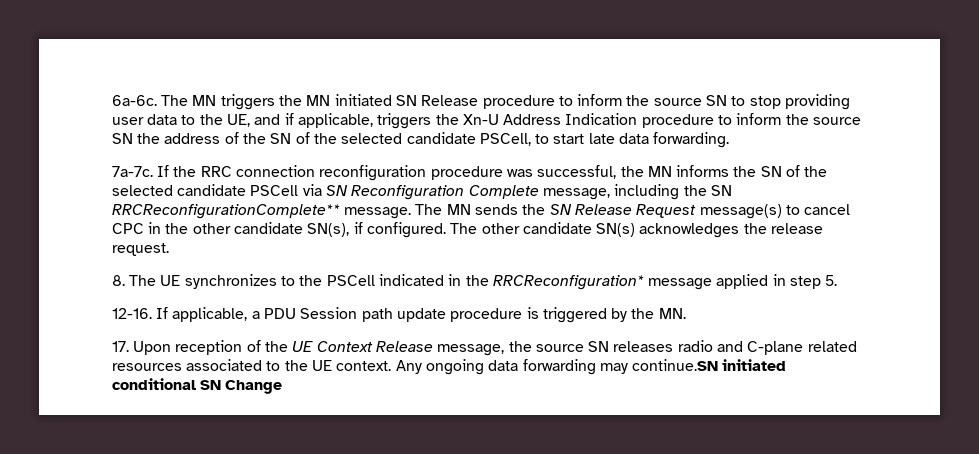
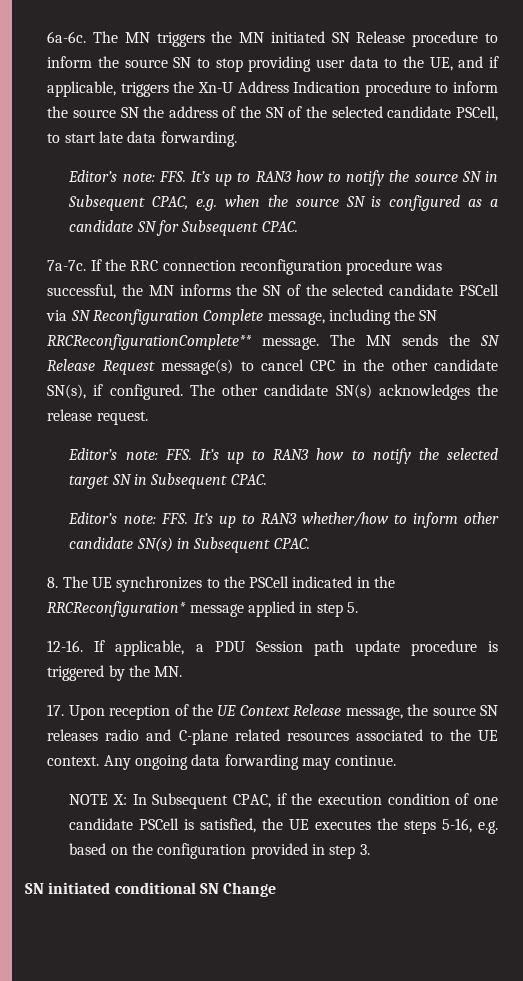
+ Editor’s note: FFS. It’s up to RAN3 how to notify the source SN in Subsequent CPAC, e.g. when the source SN is configured as a candidate SN for Subsequent CPAC.
+ Editor’s note: FFS. It’s up to RAN3 how to notify the selected target SN in Subsequent CPAC.
+ Editor’s note: FFS. It’s up to RAN3 whether/how to inform other candidate SN(s) in Subsequent CPAC.
- Any ongoing data forwarding may continue.SN initiated conditional SN Change
+ Any ongoing data forwarding may continue.
+ NOTE X: In Subsequent CPAC, if the execution condition of one candidate PSCell is satisfied, the UE executes the steps 5-16, e.g. based on the configuration provided in step 3.
+ SN initiated conditional SN Change

